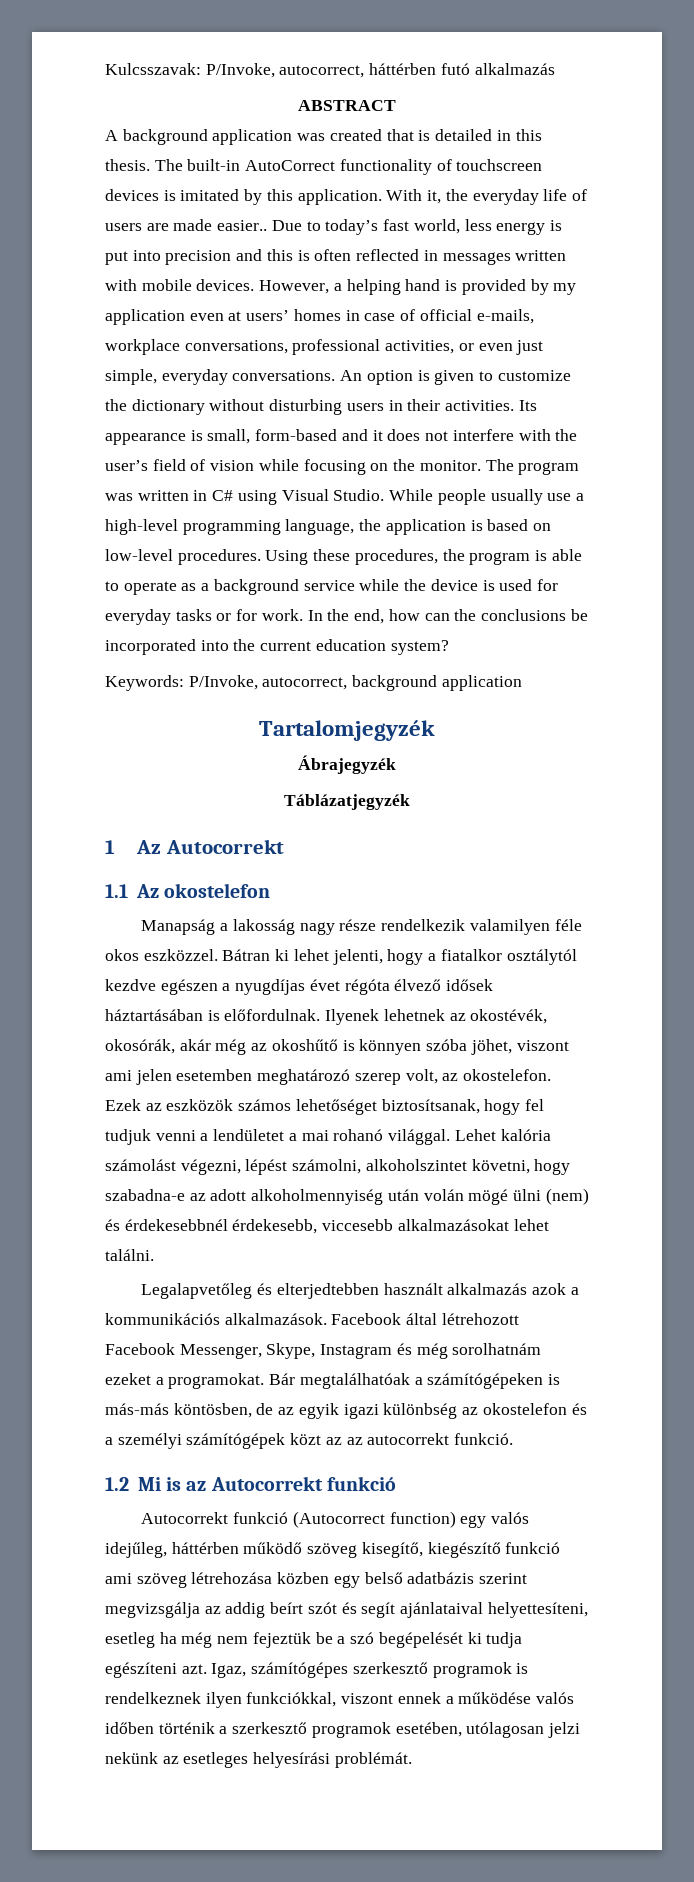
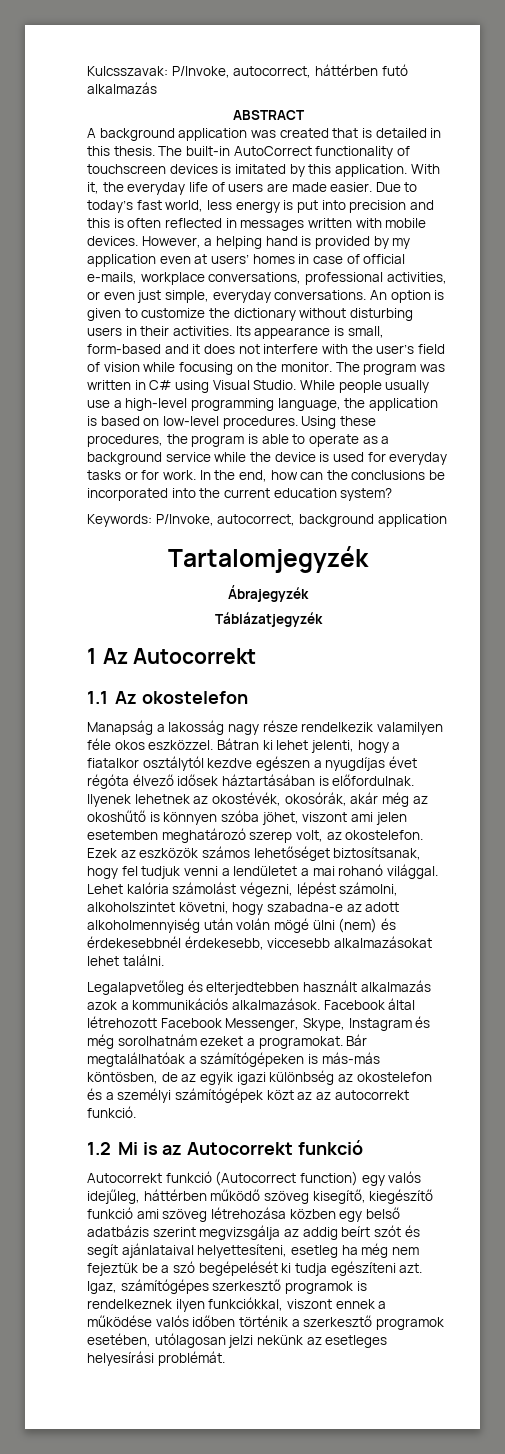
- With it, the everyday life of users are made easier..
+ With it, the everyday life of users are made easier.

